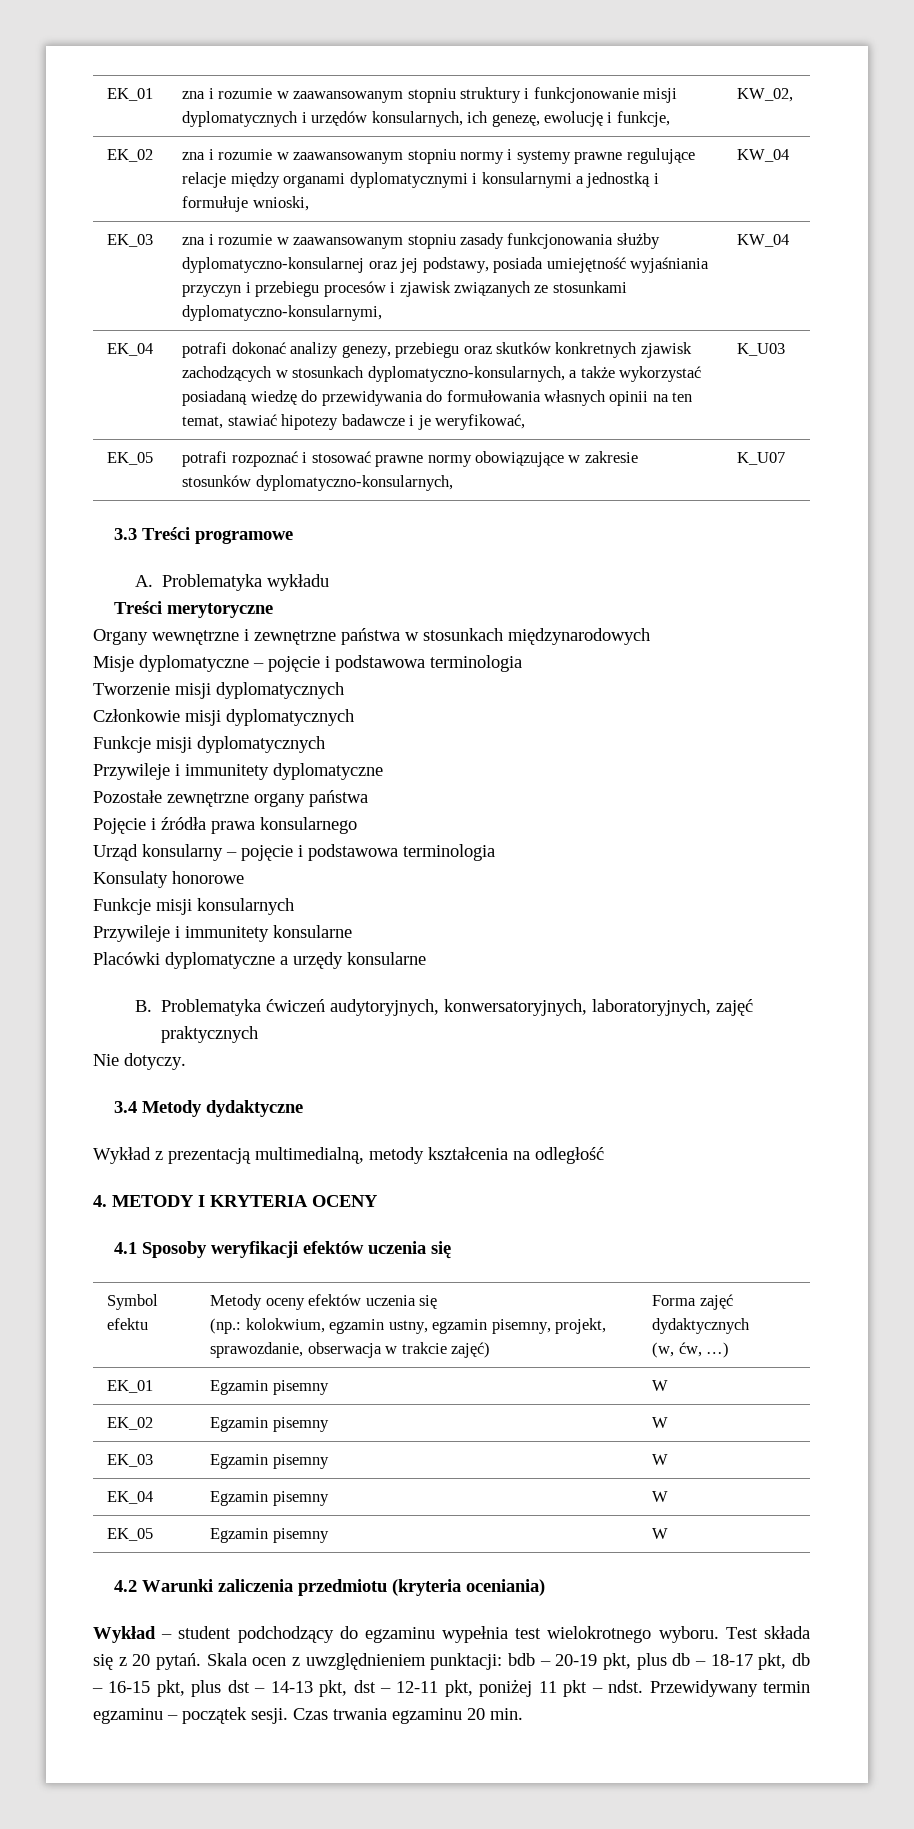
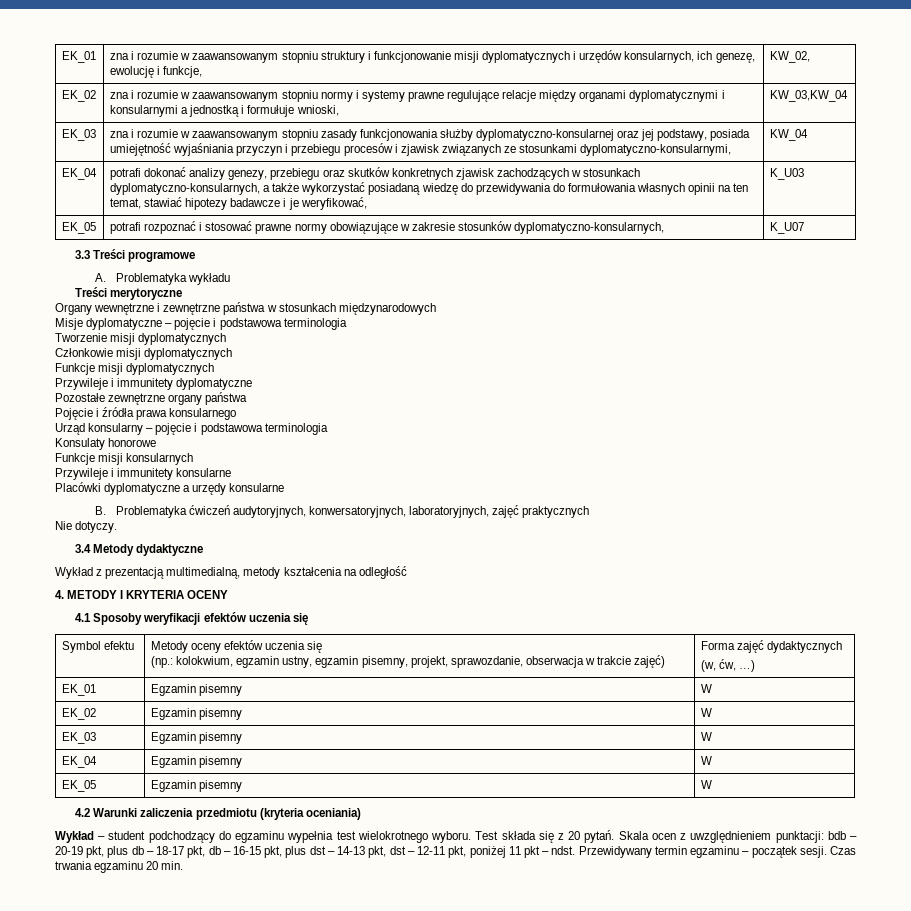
- EK_02 | zna i rozumie w zaawansowanym stopniu normy i systemy prawne regulujące relacje między organami dyplomatycznymi i konsularnymi a jednostką i formułuje wnioski, | KW_04
+ EK_02 | zna i rozumie w zaawansowanym stopniu normy i systemy prawne regulujące relacje między organami dyplomatycznymi i konsularnymi a jednostką i formułuje wnioski, | KW_03,KW_04

